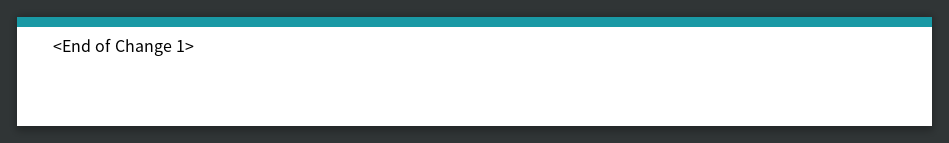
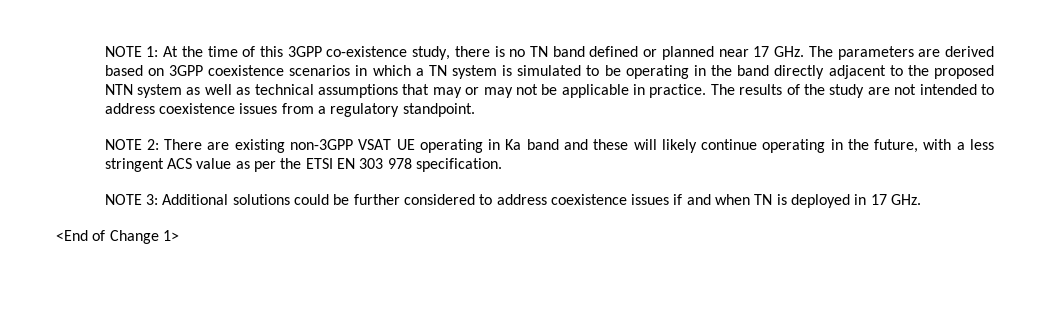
+ NOTE 1: At the time of this 3GPP co-existence study, there is no TN band defined or planned near 17 GHz. The parameters are derived based on 3GPP coexistence scenarios in which a TN system is simulated to be operating in the band directly adjacent to the proposed NTN system as well as technical assumptions that may or may not be applicable in practice. The results of the study are not intended to address coexistence issues from a regulatory standpoint.
+ NOTE 2: There are existing non-3GPP VSAT UE operating in Ka band and these will likely continue operating in the future, with a less stringent ACS value as per the ETSI EN 303 978 specification.
+ NOTE 3: Additional solutions could be further considered to address coexistence issues if and when TN is deployed in 17 GHz.

